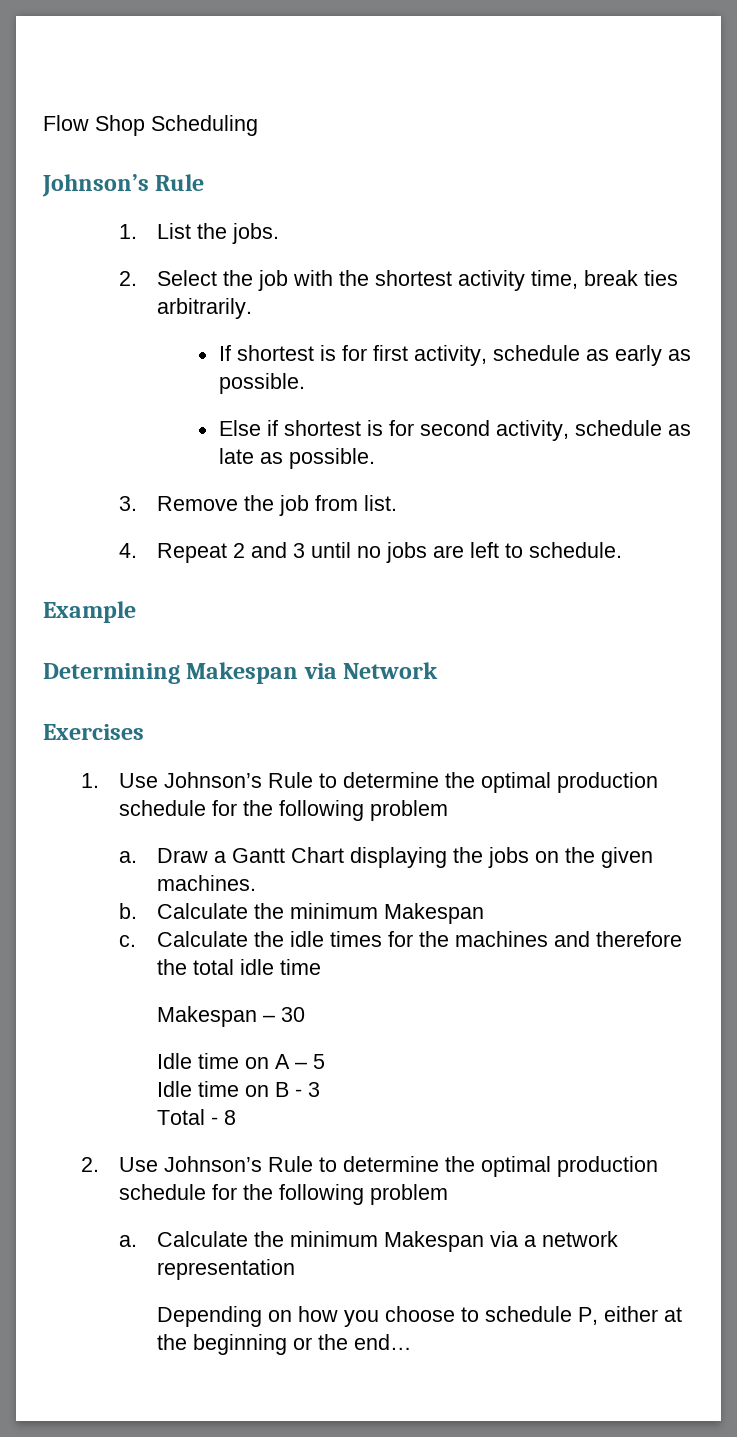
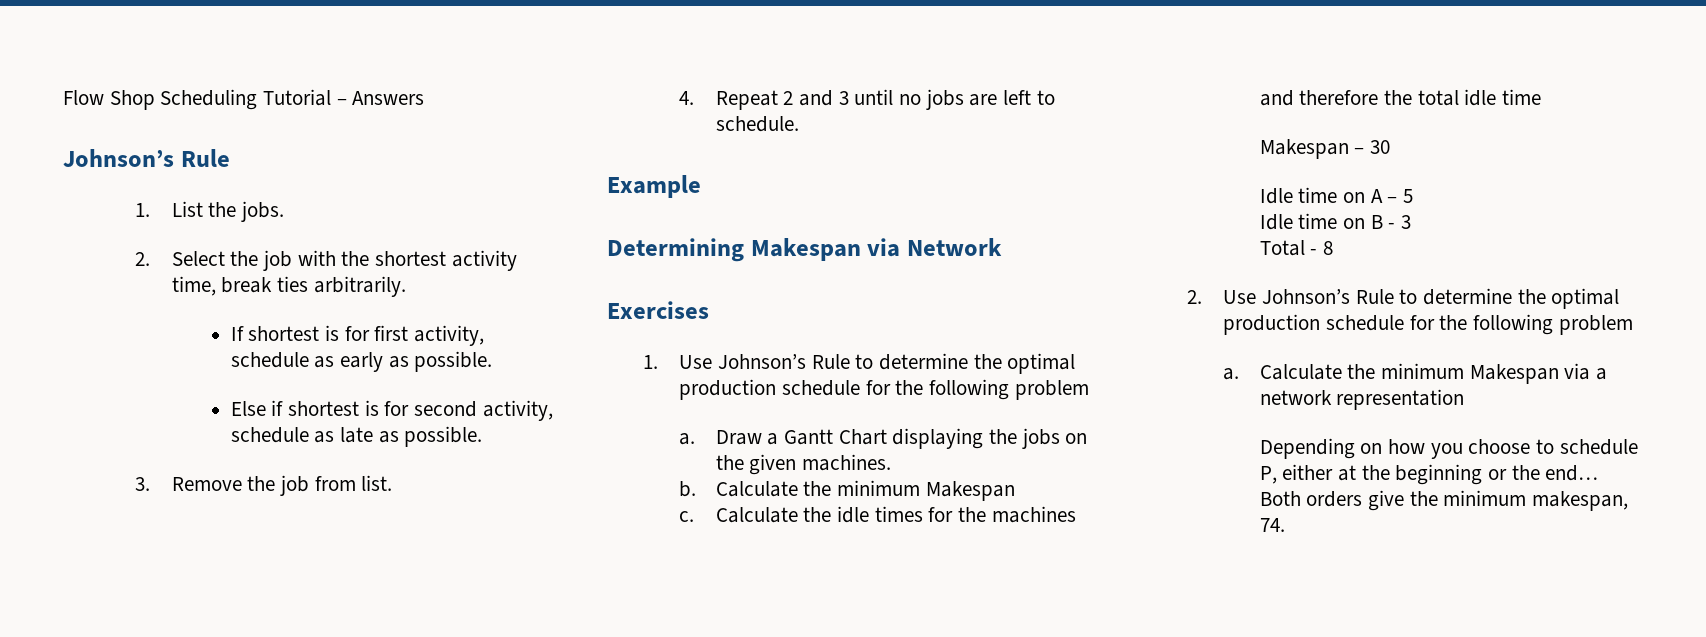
- Flow Shop Scheduling
+ Flow Shop Scheduling Tutorial – Answers
+ Both orders give the minimum makespan, 74.

